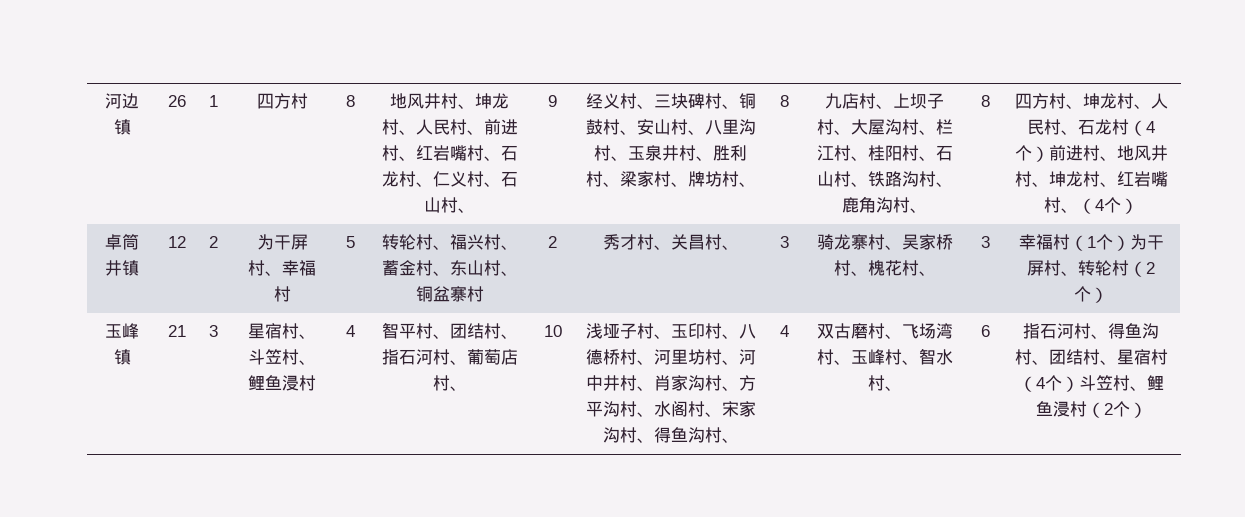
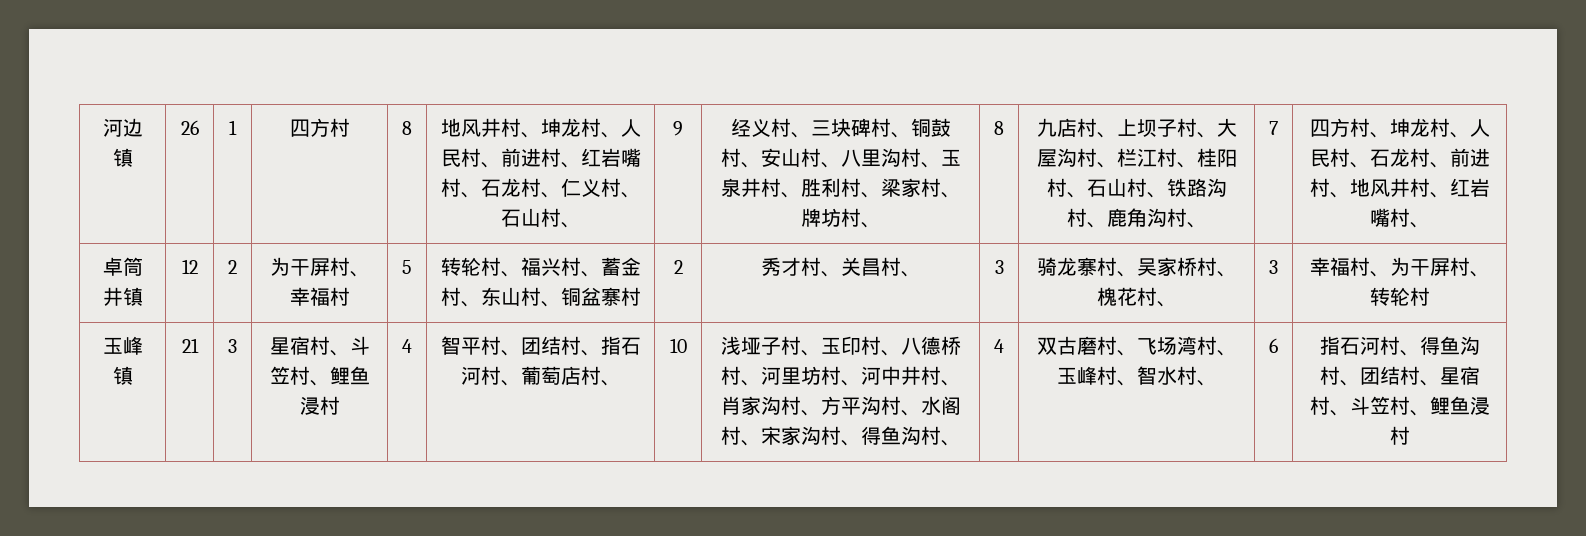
- 九店村、上坝子村、大屋沟村、栏江村、桂阳村、石山村、铁路沟村、鹿角沟村、 | 8
+ 九店村、上坝子村、大屋沟村、栏江村、桂阳村、石山村、铁路沟村、鹿角沟村、 | 7
- 四方村、坤龙村、人民村、石龙村（4个）前进村、地风井村、坤龙村、红岩嘴村、（4个）
+ 四方村、坤龙村、人民村、石龙村、前进村、地风井村、红岩嘴村、
- 幸福村（1个）为干屏村、转轮村（2个）
+ 幸福村、为干屏村、转轮村
- 指石河村、得鱼沟村、团结村、星宿村（4个）斗笠村、鲤鱼浸村（2个）
+ 指石河村、得鱼沟村、团结村、星宿村、斗笠村、鲤鱼浸村

